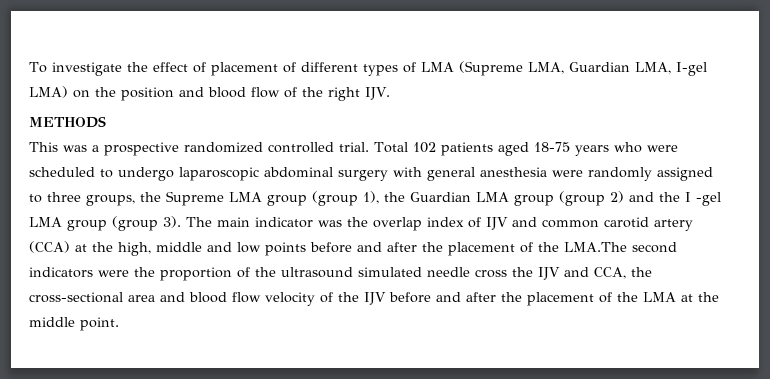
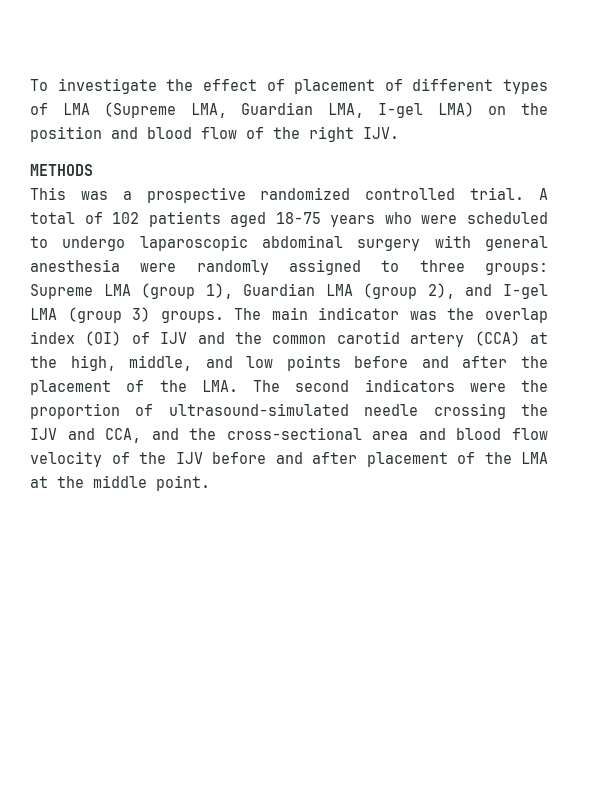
- Total 102 patients aged 18-75 years who were scheduled to undergo laparoscopic abdominal surgery with general anesthesia were randomly assigned to three groups, the Supreme LMA group (group 1), the Guardian LMA group (group 2) and the I -gel LMA group (group 3).
+ A total of 102 patients aged 18-75 years who were scheduled to undergo laparoscopic abdominal surgery with general anesthesia were randomly assigned to three groups: Supreme LMA (group 1), Guardian LMA (group 2), and I-gel LMA (group 3) groups.
- The main indicator was the overlap index of IJV and common carotid artery (CCA) at the high, middle and low points before and after the placement of the LMA.The second indicators were the proportion of the ultrasound simulated needle cross the IJV and CCA, the cross-sectional area and blood flow velocity of the IJV before and after the placement of the LMA at the middle point.
+ The main indicator was the overlap index (OI) of IJV and the common carotid artery (CCA) at the high, middle, and low points before and after the placement of the LMA. The second indicators were the proportion of ultrasound-simulated needle crossing the IJV and CCA, and the cross-sectional area and blood flow velocity of the IJV before and after placement of the LMA at the middle point.

